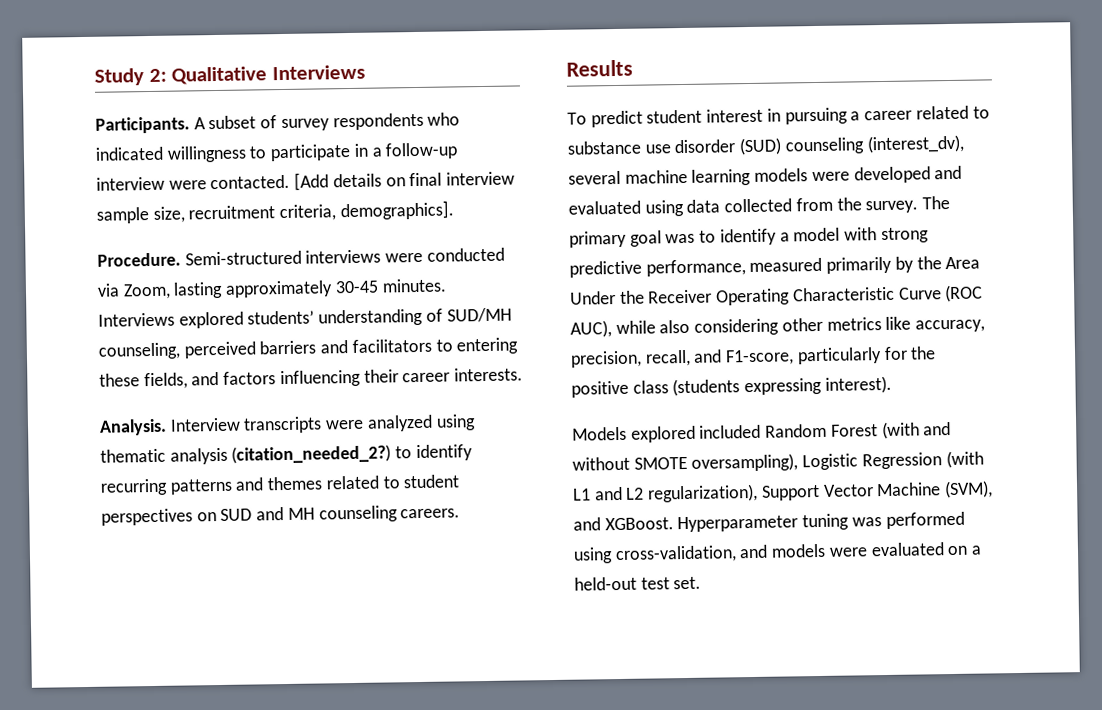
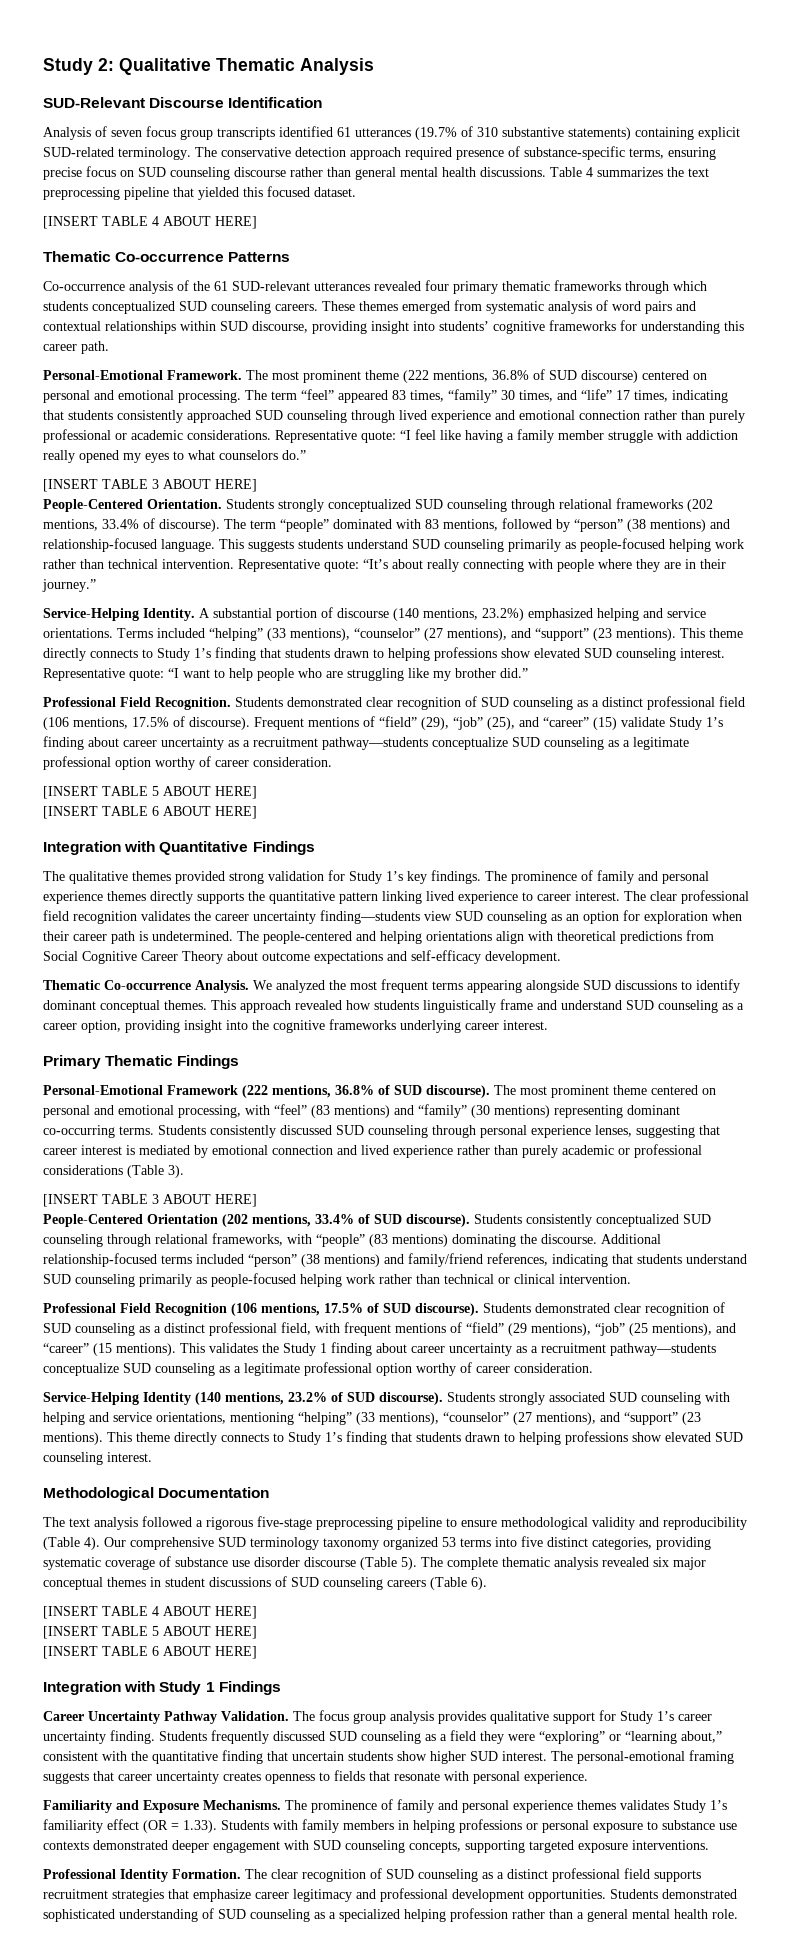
- Study 2: Qualitative Interviews
- Participants. A subset of survey respondents who indicated willingness to participate in a follow-up interview were contacted. [Add details on final interview sample size, recruitment criteria, demographics].
- Procedure. Semi-structured interviews were conducted via Zoom, lasting approximately 30-45 minutes. Interviews explored students’ understanding of SUD/MH counseling, perceived barriers and facilitators to entering these fields, and factors influencing their career interests.
- Analysis. Interview transcripts were analyzed using thematic analysis (citation_needed_2?) to identify recurring patterns and themes related to student perspectives on SUD and MH counseling careers.
- Results
- To predict student interest in pursuing a career related to substance use disorder (SUD) counseling (interest_dv), several machine learning models were developed and evaluated using data collected from the survey. The primary goal was to identify a model with strong predictive performance, measured primarily by the Area Under the Receiver Operating Characteristic Curve (ROC AUC), while also considering other metrics like accuracy, precision, recall, and F1-score, particularly for the positive class (students expressing interest).
- Models explored included Random Forest (with and without SMOTE oversampling), Logistic Regression (with L1 and L2 regularization), Support Vector Machine (SVM), and XGBoost. Hyperparameter tuning was performed using cross-validation, and models were evaluated on a held-out test set.
+ Study 2: Qualitative Thematic Analysis
+ SUD-Relevant Discourse Identification
+ Analysis of seven focus group transcripts identified 61 utterances (19.7% of 310 substantive statements) containing explicit SUD-related terminology. The conservative detection approach required presence of substance-specific terms, ensuring precise focus on SUD counseling discourse rather than general mental health discussions. Table 4 summarizes the text preprocessing pipeline that yielded this focused dataset.
+ [INSERT TABLE 4 ABOUT HERE]
+ Thematic Co-occurrence Patterns
+ Co-occurrence analysis of the 61 SUD-relevant utterances revealed four primary thematic frameworks through which students conceptualized SUD counseling careers. These themes emerged from systematic analysis of word pairs and contextual relationships within SUD discourse, providing insight into students’ cognitive frameworks for understanding this career path.
+ Personal-Emotional Framework. The most prominent theme (222 mentions, 36.8% of SUD discourse) centered on personal and emotional processing. The term “feel” appeared 83 times, “family” 30 times, and “life” 17 times, indicating that students consistently approached SUD counseling through lived experience and emotional connection rather than purely professional or academic considerations. Representative quote: “I feel like having a family member struggle with addiction really opened my eyes to what counselors do.”
+ [INSERT TABLE 3 ABOUT HERE]
+ People-Centered Orientation. Students strongly conceptualized SUD counseling through relational frameworks (202 mentions, 33.4% of discourse). The term “people” dominated with 83 mentions, followed by “person” (38 mentions) and relationship-focused language. This suggests students understand SUD counseling primarily as people-focused helping work rather than technical intervention. Representative quote: “It’s about really connecting with people where they are in their journey.”
+ Service-Helping Identity. A substantial portion of discourse (140 mentions, 23.2%) emphasized helping and service orientations. Terms included “helping” (33 mentions), “counselor” (27 mentions), and “support” (23 mentions). This theme directly connects to Study 1’s finding that students drawn to helping professions show elevated SUD counseling interest. Representative quote: “I want to help people who are struggling like my brother did.”
+ Professional Field Recognition. Students demonstrated clear recognition of SUD counseling as a distinct professional field (106 mentions, 17.5% of discourse). Frequent mentions of “field” (29), “job” (25), and “career” (15) validate Study 1’s finding about career uncertainty as a recruitment pathway—students conceptualize SUD counseling as a legitimate professional option worthy of career consideration.
+ [INSERT TABLE 5 ABOUT HERE]
+ [INSERT TABLE 6 ABOUT HERE]
+ Integration with Quantitative Findings
+ The qualitative themes provided strong validation for Study 1’s key findings. The prominence of family and personal experience themes directly supports the quantitative pattern linking lived experience to career interest. The clear professional field recognition validates the career uncertainty finding—students view SUD counseling as an option for exploration when their career path is undetermined. The people-centered and helping orientations align with theoretical predictions from Social Cognitive Career Theory about outcome expectations and self-efficacy development.
+ Thematic Co-occurrence Analysis. We analyzed the most frequent terms appearing alongside SUD discussions to identify dominant conceptual themes. This approach revealed how students linguistically frame and understand SUD counseling as a career option, providing insight into the cognitive frameworks underlying career interest.
+ Primary Thematic Findings
+ Personal-Emotional Framework (222 mentions, 36.8% of SUD discourse). The most prominent theme centered on personal and emotional processing, with “feel” (83 mentions) and “family” (30 mentions) representing dominant co-occurring terms. Students consistently discussed SUD counseling through personal experience lenses, suggesting that career interest is mediated by emotional connection and lived experience rather than purely academic or professional considerations (Table 3).
+ [INSERT TABLE 3 ABOUT HERE]
+ People-Centered Orientation (202 mentions, 33.4% of SUD discourse). Students consistently conceptualized SUD counseling through relational frameworks, with “people” (83 mentions) dominating the discourse. Additional relationship-focused terms included “person” (38 mentions) and family/friend references, indicating that students understand SUD counseling primarily as people-focused helping work rather than technical or clinical intervention.
+ Professional Field Recognition (106 mentions, 17.5% of SUD discourse). Students demonstrated clear recognition of SUD counseling as a distinct professional field, with frequent mentions of “field” (29 mentions), “job” (25 mentions), and “career” (15 mentions). This validates the Study 1 finding about career uncertainty as a recruitment pathway—students conceptualize SUD counseling as a legitimate professional option worthy of career consideration.
+ Service-Helping Identity (140 mentions, 23.2% of SUD discourse). Students strongly associated SUD counseling with helping and service orientations, mentioning “helping” (33 mentions), “counselor” (27 mentions), and “support” (23 mentions). This theme directly connects to Study 1’s finding that students drawn to helping professions show elevated SUD counseling interest.
+ Methodological Documentation
+ The text analysis followed a rigorous five-stage preprocessing pipeline to ensure methodological validity and reproducibility (Table 4). Our comprehensive SUD terminology taxonomy organized 53 terms into five distinct categories, providing systematic coverage of substance use disorder discourse (Table 5). The complete thematic analysis revealed six major conceptual themes in student discussions of SUD counseling careers (Table 6).
+ [INSERT TABLE 4 ABOUT HERE]
+ [INSERT TABLE 5 ABOUT HERE]
+ [INSERT TABLE 6 ABOUT HERE]
+ Integration with Study 1 Findings
+ Career Uncertainty Pathway Validation. The focus group analysis provides qualitative support for Study 1’s career uncertainty finding. Students frequently discussed SUD counseling as a field they were “exploring” or “learning about,” consistent with the quantitative finding that uncertain students show higher SUD interest. The personal-emotional framing suggests that career uncertainty creates openness to fields that resonate with personal experience.
+ Familiarity and Exposure Mechanisms. The prominence of family and personal experience themes validates Study 1’s familiarity effect (OR = 1.33). Students with family members in helping professions or personal exposure to substance use contexts demonstrated deeper engagement with SUD counseling concepts, supporting targeted exposure interventions.
+ Professional Identity Formation. The clear recognition of SUD counseling as a distinct professional field supports recruitment strategies that emphasize career legitimacy and professional development opportunities. Students demonstrated sophisticated understanding of SUD counseling as a specialized helping profession rather than a general mental health role.

